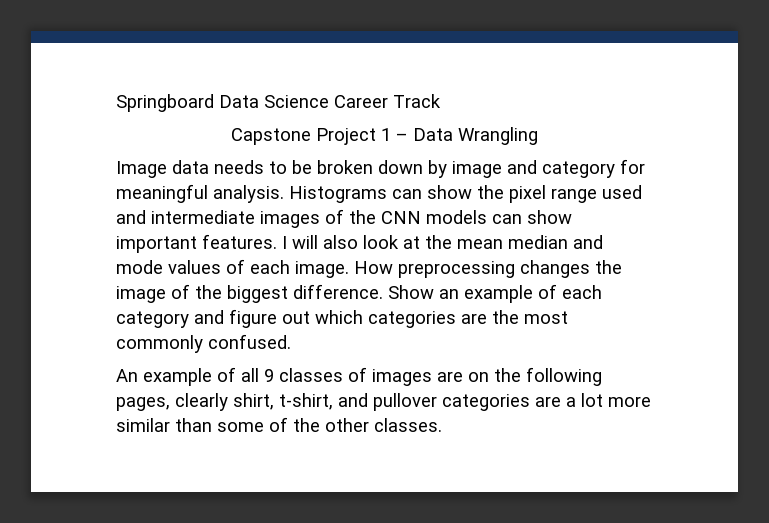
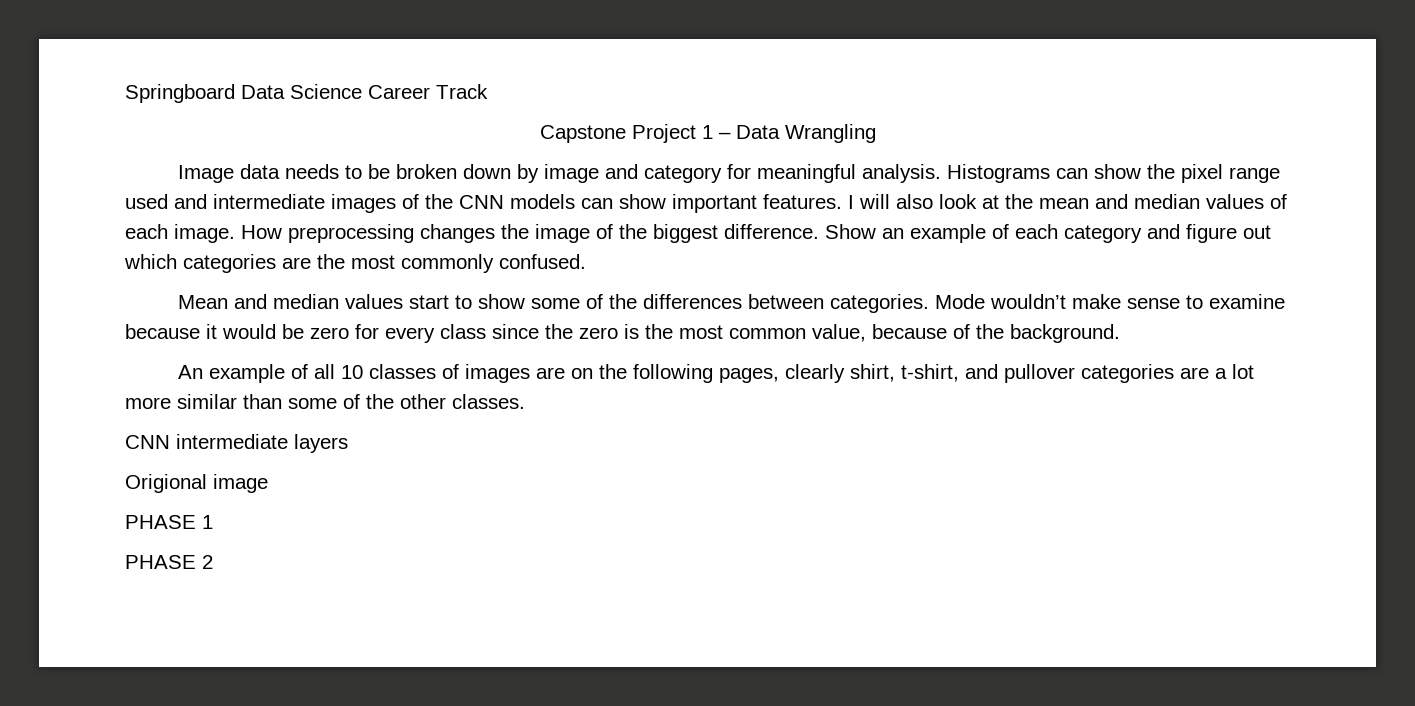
- I will also look at the mean median and mode values of each image.
+ I will also look at the mean and median values of each image.
+ Mean and median values start to show some of the differences between categories. Mode wouldn’t make sense to examine because it would be zero for every class since the zero is the most common value, because of the background.
- An example of all 9 classes of images are on the following pages, clearly shirt, t-shirt, and pullover categories are a lot more similar than some of the other classes.
+ An example of all 10 classes of images are on the following pages, clearly shirt, t-shirt, and pullover categories are a lot more similar than some of the other classes.
+ CNN intermediate layers
+ Origional image
+ PHASE 1
+ PHASE 2

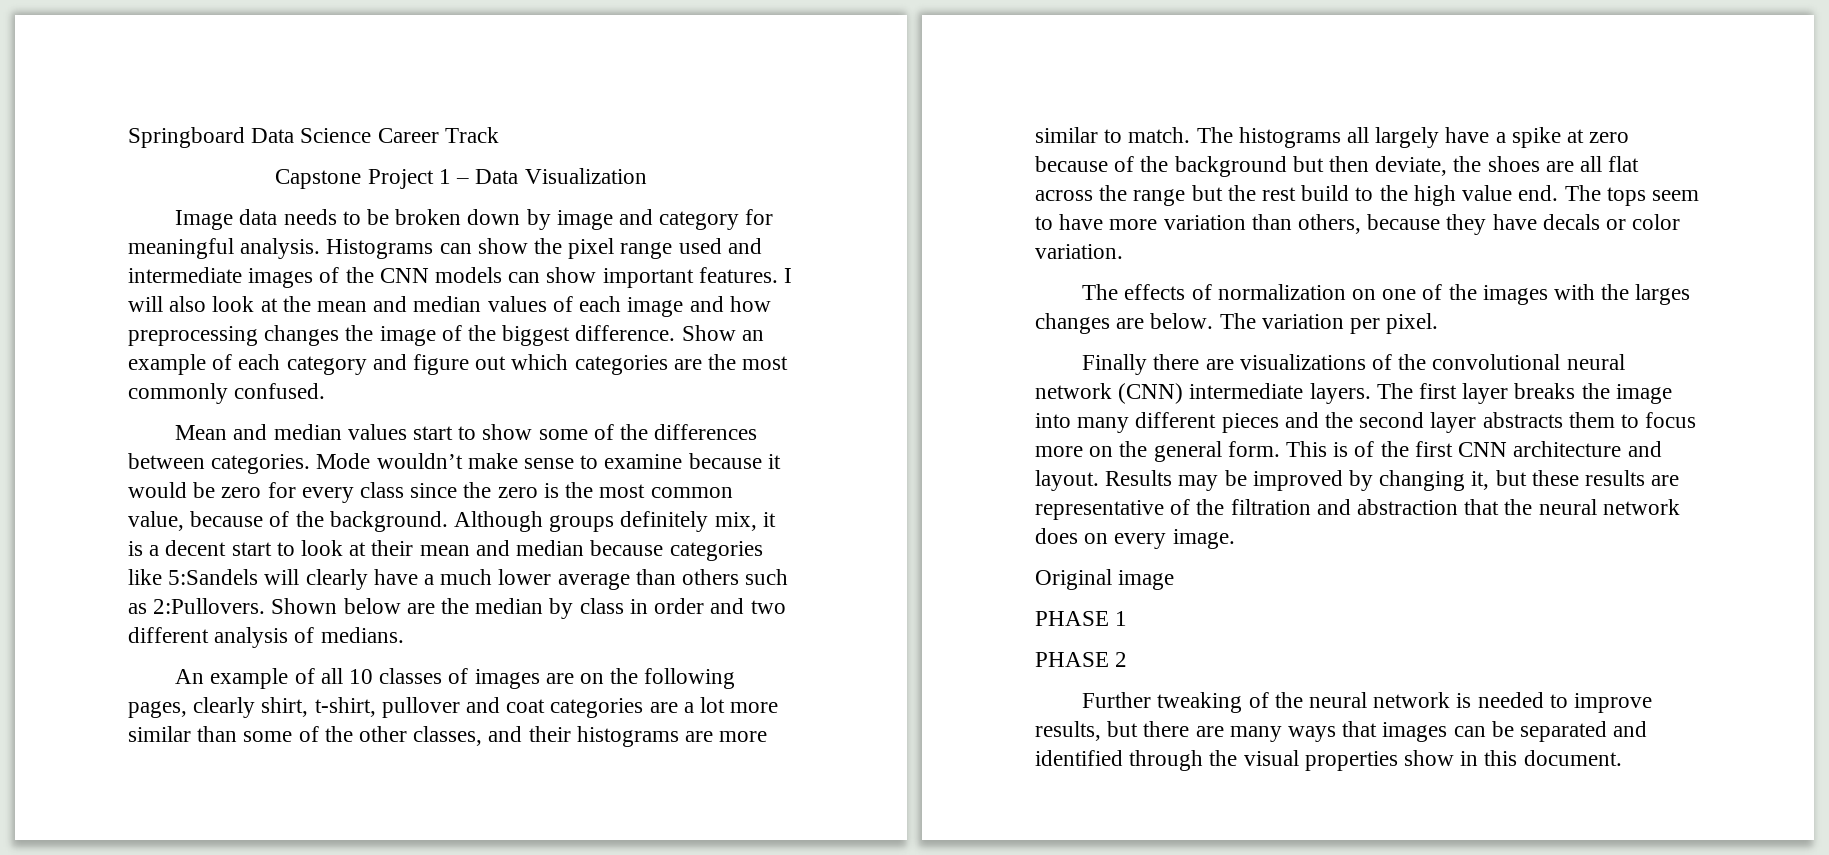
- Capstone Project 1 – Data Wrangling
+ Capstone Project 1 – Data Visualization
- I will also look at the mean and median values of each image. How preprocessing changes the image of the biggest difference.
+ I will also look at the mean and median values of each image and how preprocessing changes the image of the biggest difference.
+ Although groups definitely mix, it is a decent start to look at their mean and median because categories like 5:Sandels will clearly have a much lower average than others such as 2:Pullovers. Shown below are the median by class in order and two different analysis of medians.
- An example of all 10 classes of images are on the following pages, clearly shirt, t-shirt, and pullover categories are a lot more similar than some of the other classes.
- CNN intermediate layers
- Origional image
+ An example of all 10 classes of images are on the following pages, clearly shirt, t-shirt, pullover and coat categories are a lot more similar than some of the other classes, and their histograms are more similar to match. The histograms all largely have a spike at zero because of the background but then deviate, the shoes are all flat across the range but the rest build to the high value end. The tops seem to have more variation than others, because they have decals or color variation.
+ The effects of normalization on one of the images with the larges changes are below. The variation per pixel.
+ Finally there are visualizations of the convolutional neural network (CNN) intermediate layers. The first layer breaks the image into many different pieces and the second layer abstracts them to focus more on the general form. This is of the first CNN architecture and layout. Results may be improved by changing it, but these results are representative of the filtration and abstraction that the neural network does on every image.
+ Original image
+ Further tweaking of the neural network is needed to improve results, but there are many ways that images can be separated and identified through the visual properties show in this document.

